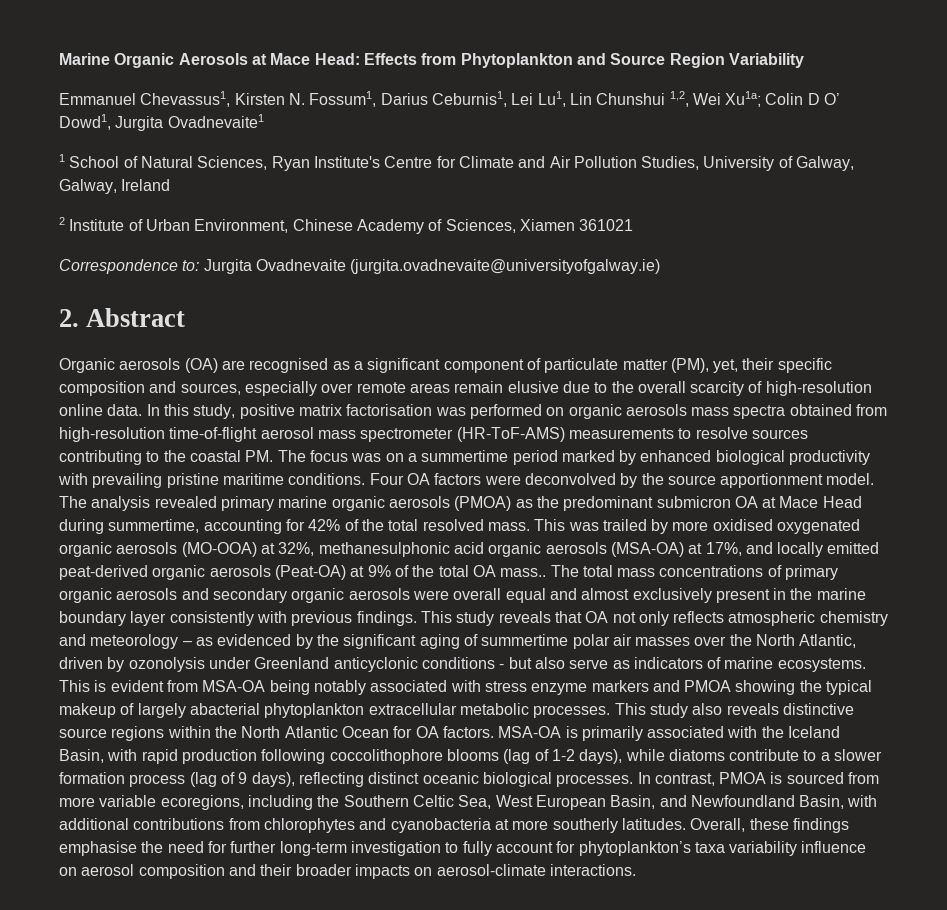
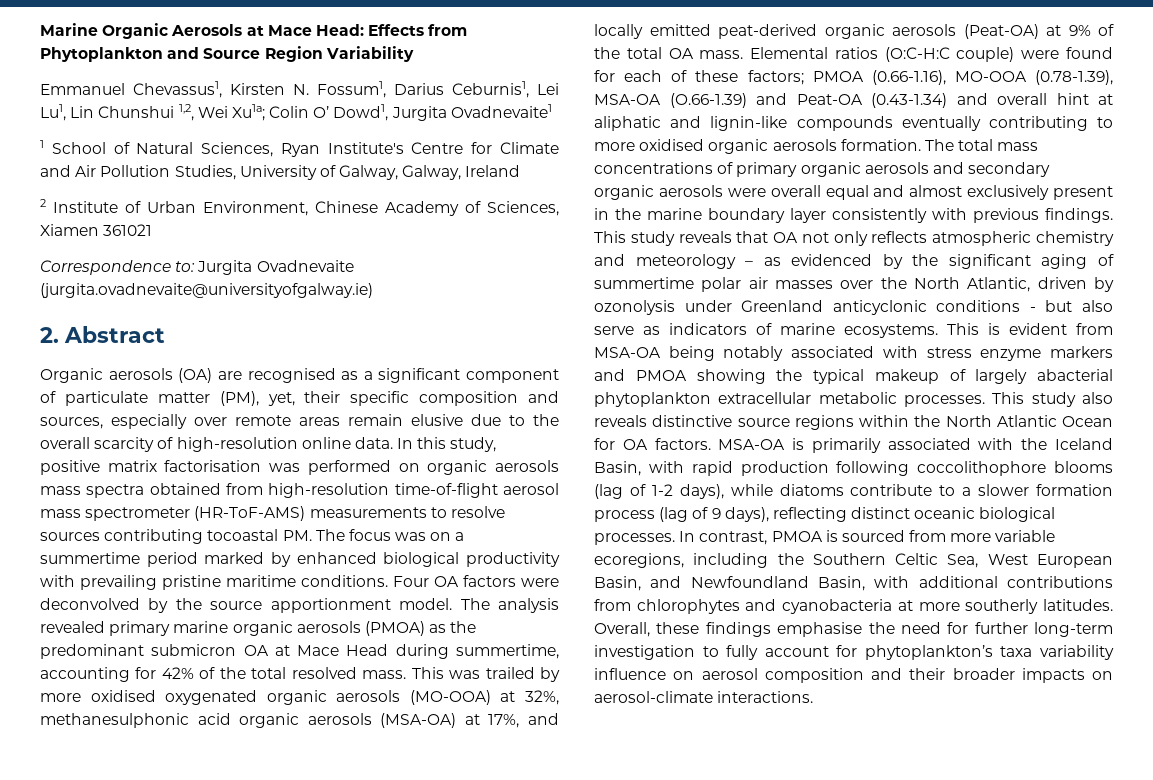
- Emmanuel Chevassus1, Kirsten N. Fossum1, Darius Ceburnis1, Lei Lu1, Lin Chunshui 1,2, Wei Xu1a; Colin D O’ Dowd1, Jurgita Ovadnevaite1
+ Emmanuel Chevassus1, Kirsten N. Fossum1, Darius Ceburnis1, Lei Lu1, Lin Chunshui 1,2, Wei Xu1a; Colin O’ Dowd1, Jurgita Ovadnevaite1
- In this study, positive matrix factorisation was performed on organic aerosols mass spectra obtained from high-resolution time-of-flight aerosol mass spectrometer (HR-ToF-AMS) measurements to resolve sources contributing to the coastal PM. The focus was on a summertime period marked by enhanced biological productivity with prevailing pristine maritime conditions.
+ In this study, positive matrix factorisation was performed on organic aerosols mass spectra obtained from high-resolution time-of-flight aerosol mass spectrometer (HR-ToF-AMS) measurements to resolve sources contributing tocoastal PM. The focus was on a summertime period marked by enhanced biological productivity with prevailing pristine maritime conditions.
- This was trailed by more oxidised oxygenated organic aerosols (MO-OOA) at 32%, methanesulphonic acid organic aerosols (MSA-OA) at 17%, and locally emitted peat-derived organic aerosols (Peat-OA) at 9% of the total OA mass..
+ This was trailed by more oxidised oxygenated organic aerosols (MO-OOA) at 32%, methanesulphonic acid organic aerosols (MSA-OA) at 17%, and locally emitted peat-derived organic aerosols (Peat-OA) at 9% of the total OA mass. Elemental ratios (O:C-H:C couple) were found for each of these factors; PMOA (0.66-1.16), MO-OOA (0.78-1.39), MSA-OA (O.66-1.39) and Peat-OA (0.43-1.34) and overall hint at aliphatic and lignin-like compounds eventually contributing to more oxidised organic aerosols formation.

